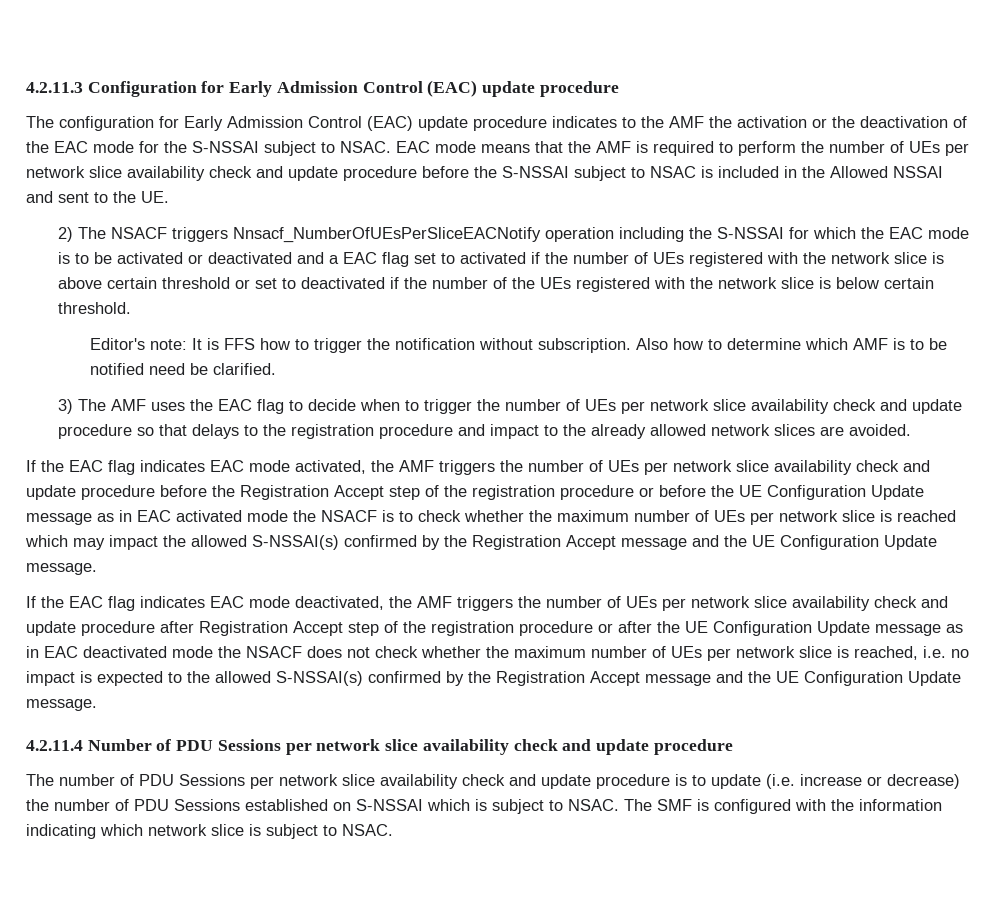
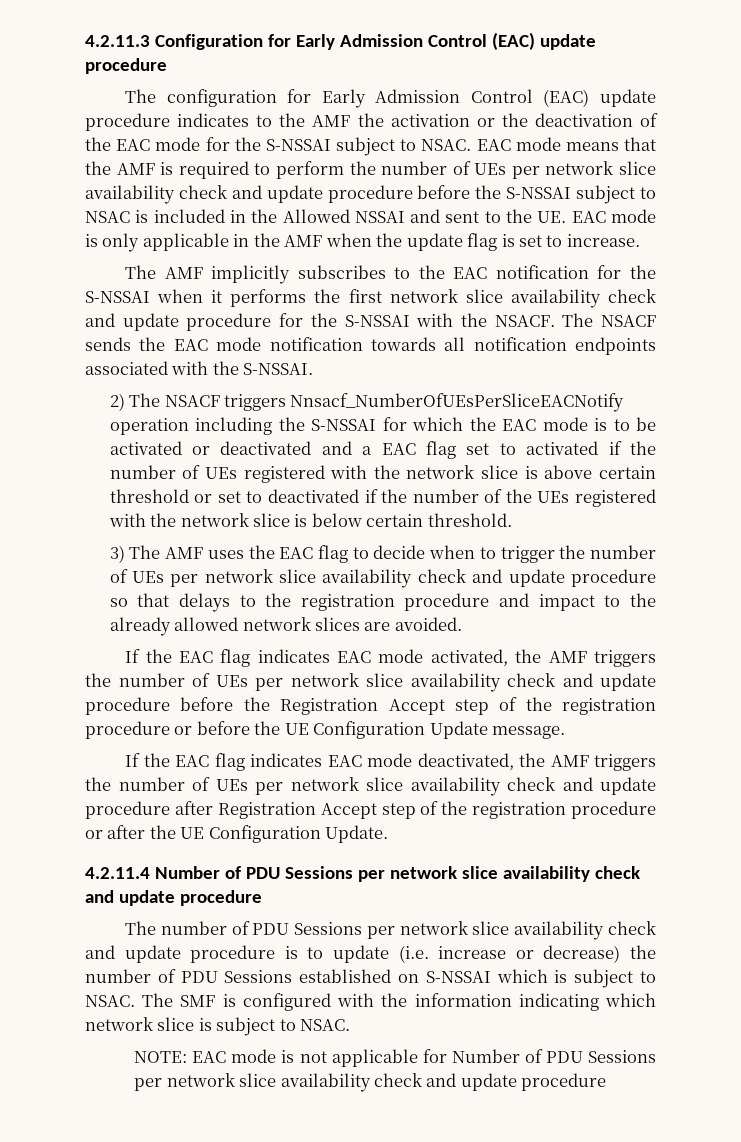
- EAC mode means that the AMF is required to perform the number of UEs per network slice availability check and update procedure before the S-NSSAI subject to NSAC is included in the Allowed NSSAI and sent to the UE.
+ EAC mode means that the AMF is required to perform the number of UEs per network slice availability check and update procedure before the S-NSSAI subject to NSAC is included in the Allowed NSSAI and sent to the UE. EAC mode is only applicable in the AMF when the update flag is set to increase.
+ The AMF implicitly subscribes to the EAC notification for the S-NSSAI when it performs the first network slice availability check and update procedure for the S-NSSAI with the NSACF. The NSACF sends the EAC mode notification towards all notification endpoints associated with the S-NSSAI.
- Editor's note: It is FFS how to trigger the notification without subscription. Also how to determine which AMF is to be notified need be clarified.
- If the EAC flag indicates EAC mode activated, the AMF triggers the number of UEs per network slice availability check and update procedure before the Registration Accept step of the registration procedure or before the UE Configuration Update message as in EAC activated mode the NSACF is to check whether the maximum number of UEs per network slice is reached which may impact the allowed S-NSSAI(s) confirmed by the Registration Accept message and the UE Configuration Update message.
+ If the EAC flag indicates EAC mode activated, the AMF triggers the number of UEs per network slice availability check and update procedure before the Registration Accept step of the registration procedure or before the UE Configuration Update message.
- If the EAC flag indicates EAC mode deactivated, the AMF triggers the number of UEs per network slice availability check and update procedure after Registration Accept step of the registration procedure or after the UE Configuration Update message as in EAC deactivated mode the NSACF does not check whether the maximum number of UEs per network slice is reached, i.e. no impact is expected to the allowed S-NSSAI(s) confirmed by the Registration Accept message and the UE Configuration Update message.
+ If the EAC flag indicates EAC mode deactivated, the AMF triggers the number of UEs per network slice availability check and update procedure after Registration Accept step of the registration procedure or after the UE Configuration Update.
+ NOTE: EAC mode is not applicable for Number of PDU Sessions per network slice availability check and update procedure

